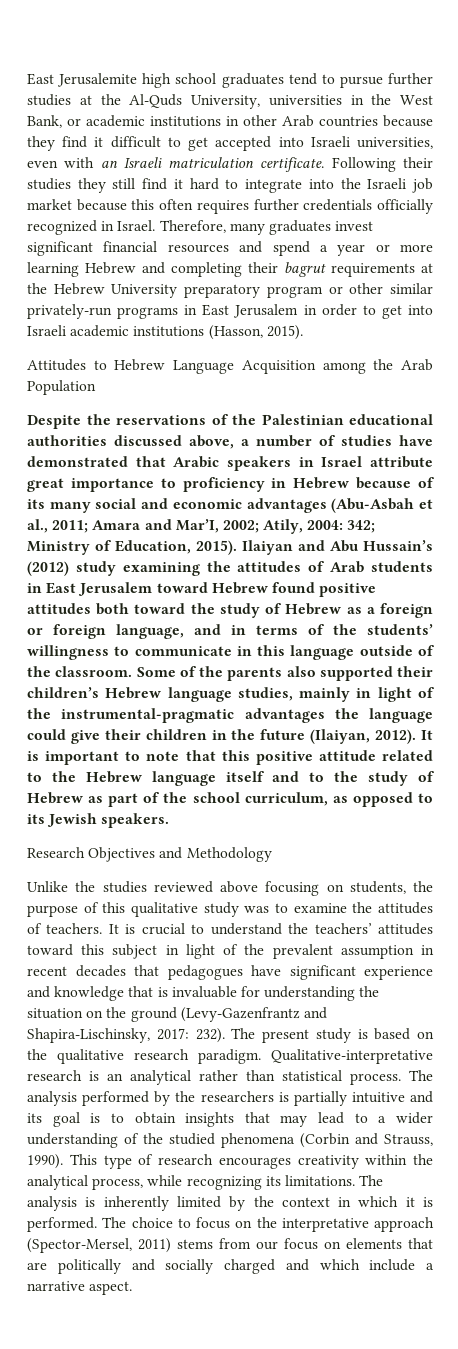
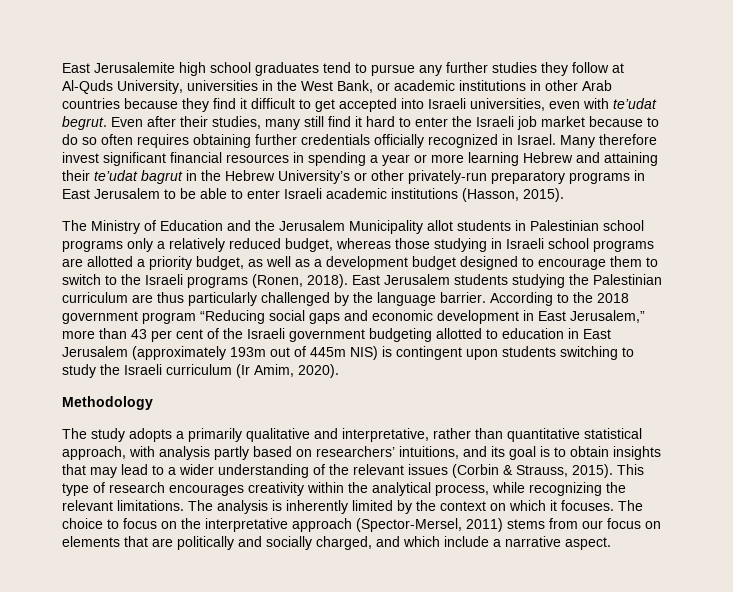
- East Jerusalemite high school graduates tend to pursue further studies at the Al-Quds University, universities in the West Bank, or academic institutions in other Arab countries because they find it difficult to get accepted into Israeli universities, even with an Israeli matriculation certificate. Following their studies they still find it hard to integrate into the Israeli job market because this often requires further credentials officially recognized in Israel.
+ East Jerusalemite high school graduates tend to pursue any further studies they follow at Al-Quds University, universities in the West Bank, or academic institutions in other Arab countries because they find it difficult to get accepted into Israeli universities, even with te’udat begrut. Even after their studies, many still find it hard to enter the Israeli job market because to do so often requires obtaining further credentials officially recognized in Israel.
- Therefore, many graduates invest significant financial resources and spend a year or more learning Hebrew and completing their bagrut requirements at the Hebrew University preparatory program or other similar privately-run programs in East Jerusalem in order to get into Israeli academic institutions (Hasson, 2015).
+ Many therefore invest significant financial resources in spending a year or more learning Hebrew and attaining their te’udat bagrut in the Hebrew University’s or other privately-run preparatory programs in East Jerusalem to be able to enter Israeli academic institutions (Hasson, 2015).
- Attitudes to Hebrew Language Acquisition among the Arab Population
- Despite the reservations of the Palestinian educational authorities discussed above, a number of studies have demonstrated that Arabic speakers in Israel attribute great importance to proficiency in Hebrew because of its many social and economic advantages (Abu-Asbah et al., 2011; Amara and Mar’I, 2002; Atily, 2004: 342; Ministry of Education, 2015). Ilaiyan and Abu Hussain’s (2012) study examining the attitudes of Arab students in East Jerusalem toward Hebrew found positive attitudes both toward the study of Hebrew as a foreign or foreign language, and in terms of the students’ willingness to communicate in this language outside of the classroom. Some of the parents also supported their children’s Hebrew language studies, mainly in light of the instrumental-pragmatic advantages the language could give their children in the future (Ilaiyan, 2012). It is important to note that this positive attitude related to the Hebrew language itself and to the study of Hebrew as part of the school curriculum, as opposed to its Jewish speakers.
- Research Objectives and Methodology
- Unlike the studies reviewed above focusing on students, the purpose of this qualitative study was to examine the attitudes of teachers. It is crucial to understand the teachers’ attitudes toward this subject in light of the prevalent assumption in recent decades that pedagogues have significant experience and knowledge that is invaluable for understanding the situation on the ground (Levy-Gazenfrantz and Shapira-Lischinsky, 2017: 232). The present study is based on the qualitative research paradigm. Qualitative-interpretative research is an analytical rather than statistical process. The analysis performed by the researchers is partially intuitive and its goal is to obtain insights that may lead to a wider understanding of the studied phenomena (Corbin and Strauss, 1990).
+ The Ministry of Education and the Jerusalem Municipality allot students in Palestinian school programs only a relatively reduced budget, whereas those studying in Israeli school programs are allotted a priority budget, as well as a development budget designed to encourage them to switch to the Israeli programs (Ronen, 2018). East Jerusalem students studying the Palestinian curriculum are thus particularly challenged by the language barrier. According to the 2018 government program “Reducing social gaps and economic development in East Jerusalem,” more than 43 per cent of the Israeli government budgeting allotted to education in East Jerusalem (approximately 193m out of 445m NIS) is contingent upon students switching to study the Israeli curriculum (Ir Amim, 2020).
+ Methodology
+ The study adopts a primarily qualitative and interpretative, rather than quantitative statistical approach, with analysis partly based on researchers’ intuitions, and its goal is to obtain insights that may lead to a wider understanding of the relevant issues (Corbin & Strauss, 2015).
- This type of research encourages creativity within the analytical process, while recognizing its limitations.
+ This type of research encourages creativity within the analytical process, while recognizing the relevant limitations.
- The analysis is inherently limited by the context in which it is performed.
+ The analysis is inherently limited by the context on which it focuses.
- The choice to focus on the interpretative approach (Spector-Mersel, 2011) stems from our focus on elements that are politically and socially charged and which include a narrative aspect.
+ The choice to focus on the interpretative approach (Spector-Mersel, 2011) stems from our focus on elements that are politically and socially charged, and which include a narrative aspect.

